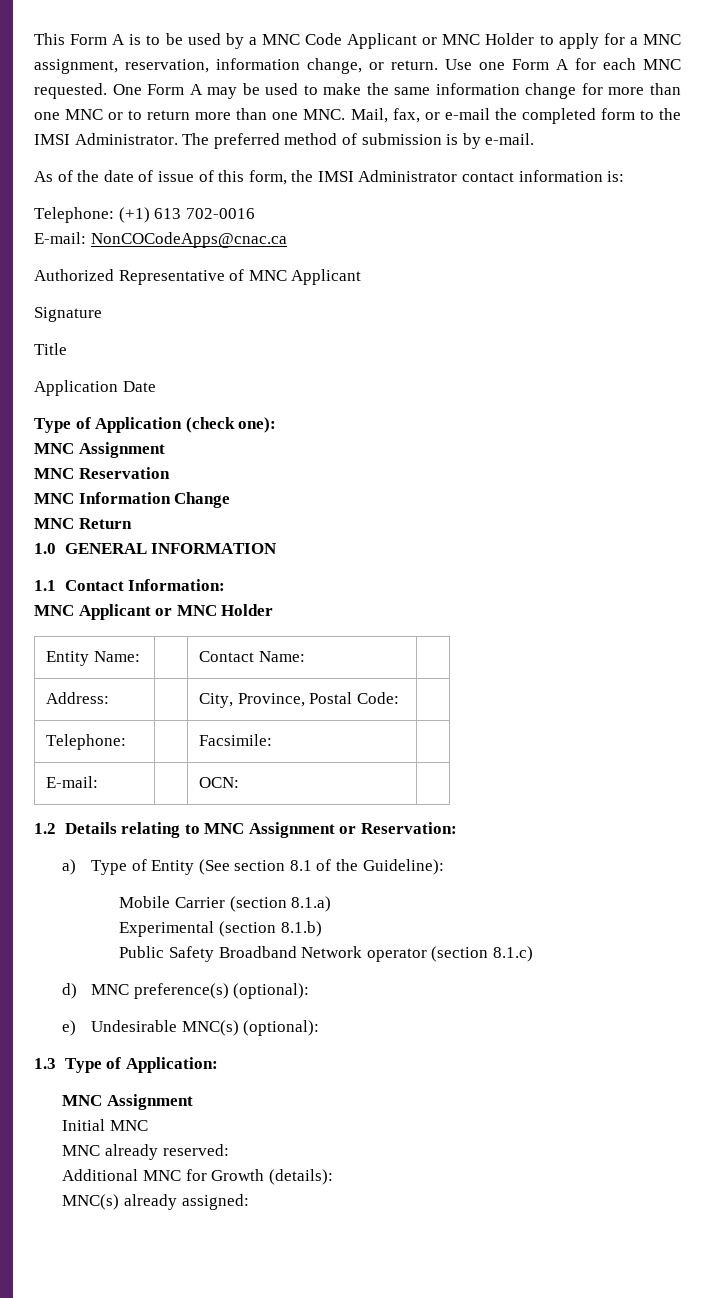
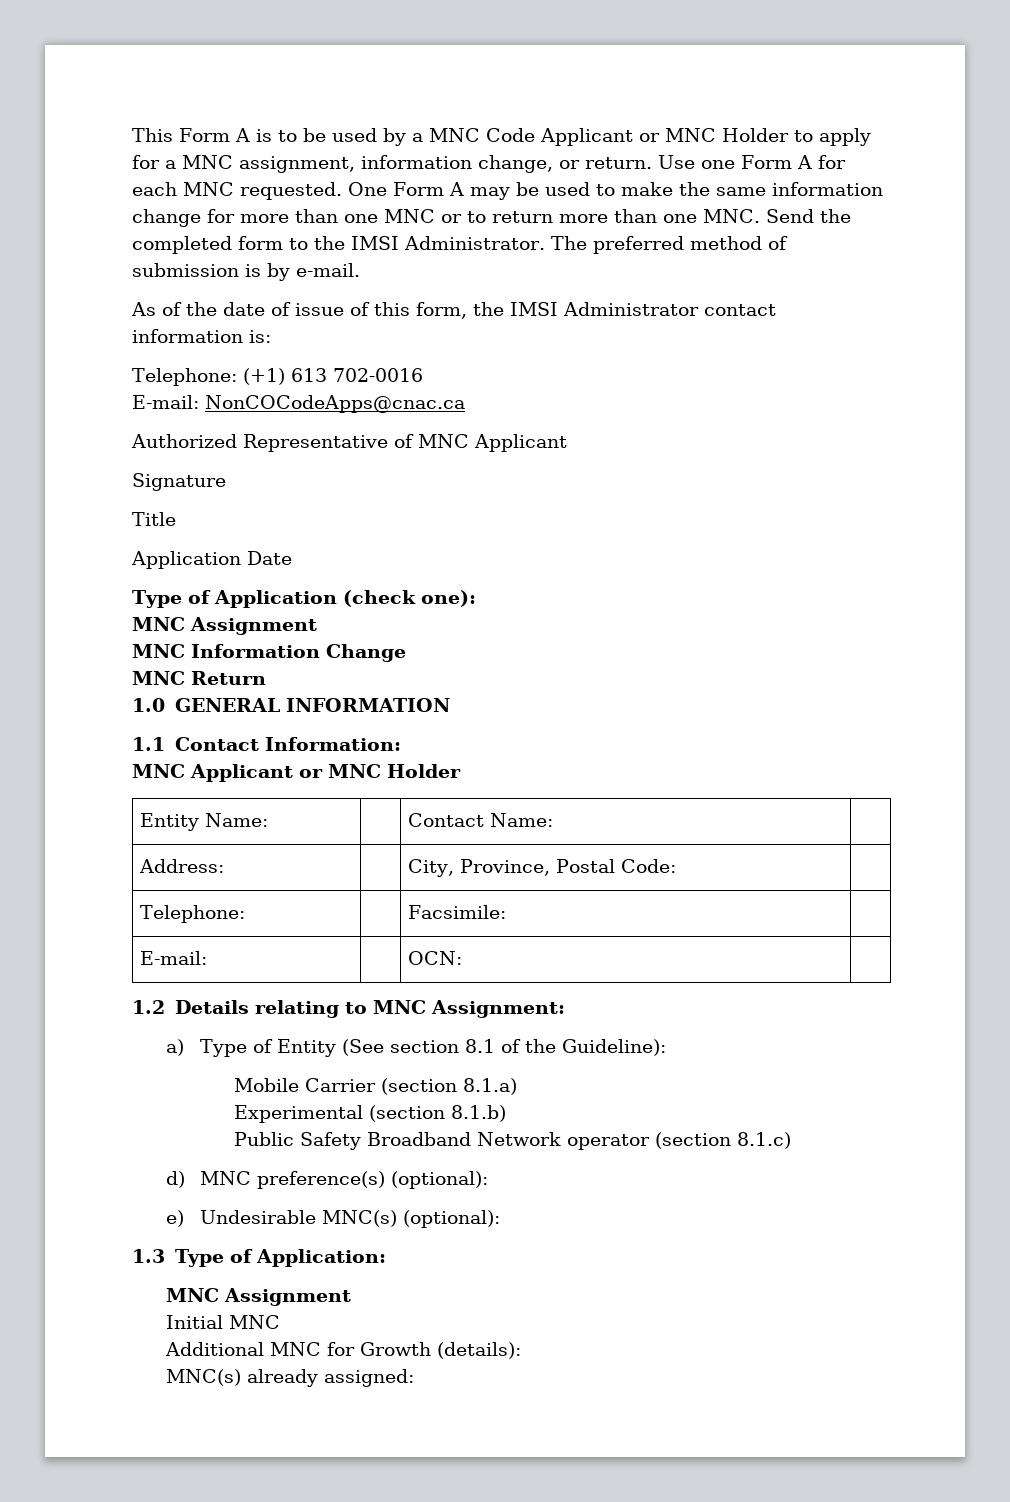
- This Form A is to be used by a MNC Code Applicant or MNC Holder to apply for a MNC assignment, reservation, information change, or return.
+ This Form A is to be used by a MNC Code Applicant or MNC Holder to apply for a MNC assignment, information change, or return.
- One Form A may be used to make the same information change for more than one MNC or to return more than one MNC. Mail, fax, or e-mail the completed form to the IMSI Administrator.
+ One Form A may be used to make the same information change for more than one MNC or to return more than one MNC. Send the completed form to the IMSI Administrator.
- MNC Reservation
- 1.2 Details relating to MNC Assignment or Reservation:
+ 1.2 Details relating to MNC Assignment:
- MNC already reserved:

